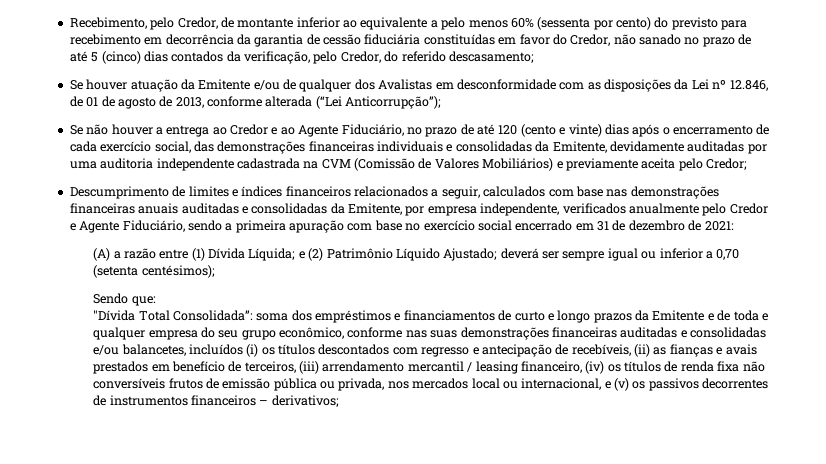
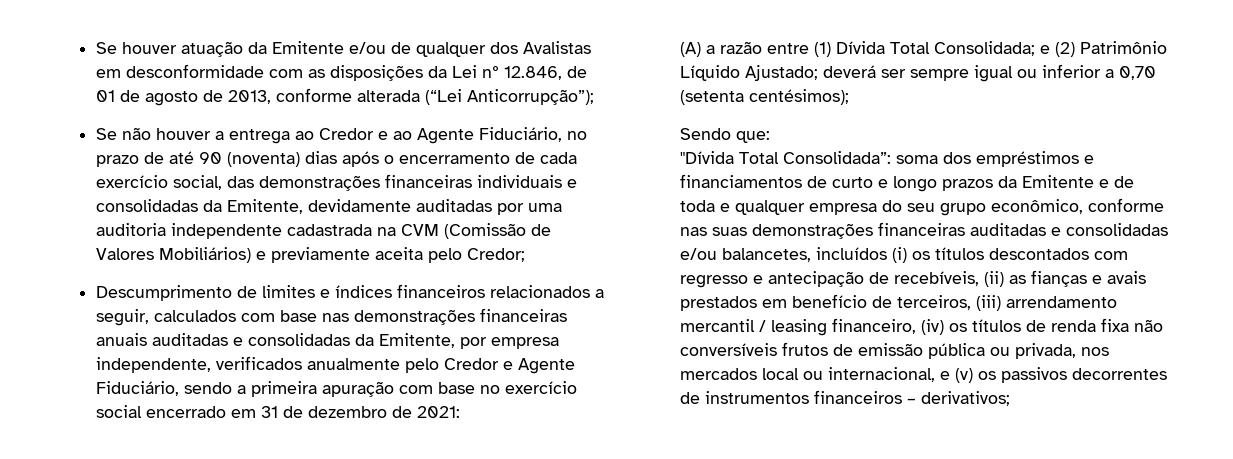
- Recebimento, pelo Credor, de montante inferior ao equivalente a pelo menos 60% (sessenta por cento) do previsto para recebimento em decorrência da garantia de cessão fiduciária constituídas em favor do Credor, não sanado no prazo de até 5 (cinco) dias contados da verificação, pelo Credor, do referido descasamento;
- Se não houver a entrega ao Credor e ao Agente Fiduciário, no prazo de até 120 (cento e vinte) dias após o encerramento de cada exercício social, das demonstrações financeiras individuais e consolidadas da Emitente, devidamente auditadas por uma auditoria independente cadastrada na CVM (Comissão de Valores Mobiliários) e previamente aceita pelo Credor;
+ Se não houver a entrega ao Credor e ao Agente Fiduciário, no prazo de até 90 (noventa) dias após o encerramento de cada exercício social, das demonstrações financeiras individuais e consolidadas da Emitente, devidamente auditadas por uma auditoria independente cadastrada na CVM (Comissão de Valores Mobiliários) e previamente aceita pelo Credor;
- (A) a razão entre (1) Dívida Líquida; e (2) Patrimônio Líquido Ajustado; deverá ser sempre igual ou inferior a 0,70 (setenta centésimos);
+ (A) a razão entre (1) Dívida Total Consolidada; e (2) Patrimônio Líquido Ajustado; deverá ser sempre igual ou inferior a 0,70 (setenta centésimos);

